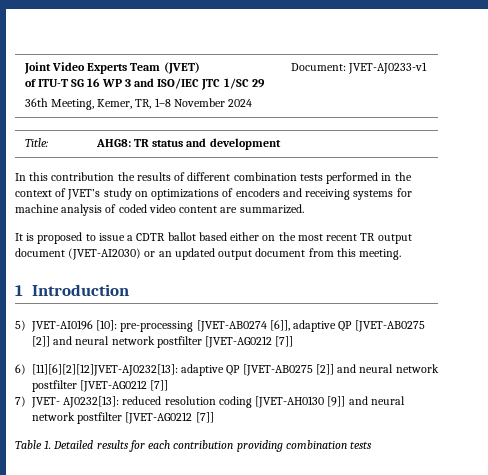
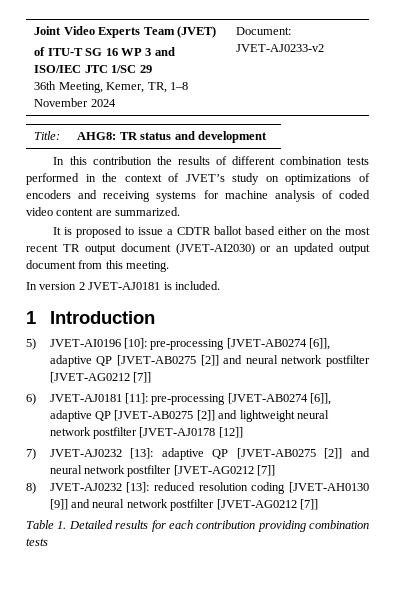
  Joint Video Experts Team (JVET)
  of ITU-T SG 16 WP 3 and ISO/IEC JTC 1/SC 29
- 36th Meeting, Kemer, TR, 1–8 November 2024 | Document: JVET-AJ0233-v1
+ 36th Meeting, Kemer, TR, 1–8 November 2024 | Document: JVET-AJ0233-v2
+ In version 2 JVET-AJ0181 is included.
- 6) [11][6][2][12]JVET-AJ0232[13]: adaptive QP [JVET-AB0275 [2]] and neural network postfilter [JVET-AG0212 [7]]
+ 6) JVET-AJ0181 [11]: pre-processing [JVET-AB0274 [6]], adaptive QP [JVET-AB0275 [2]] and lightweight neural network postfilter [JVET-AJ0178 [12]]
+ 7) JVET-AJ0232 [13]: adaptive QP [JVET-AB0275 [2]] and neural network postfilter [JVET-AG0212 [7]]
- 7) JVET- AJ0232[13]: reduced resolution coding [JVET-AH0130 [9]] and neural network postfilter [JVET-AG0212 [7]]
+ 8) JVET-AJ0232 [13]: reduced resolution coding [JVET-AH0130 [9]] and neural network postfilter [JVET-AG0212 [7]]

